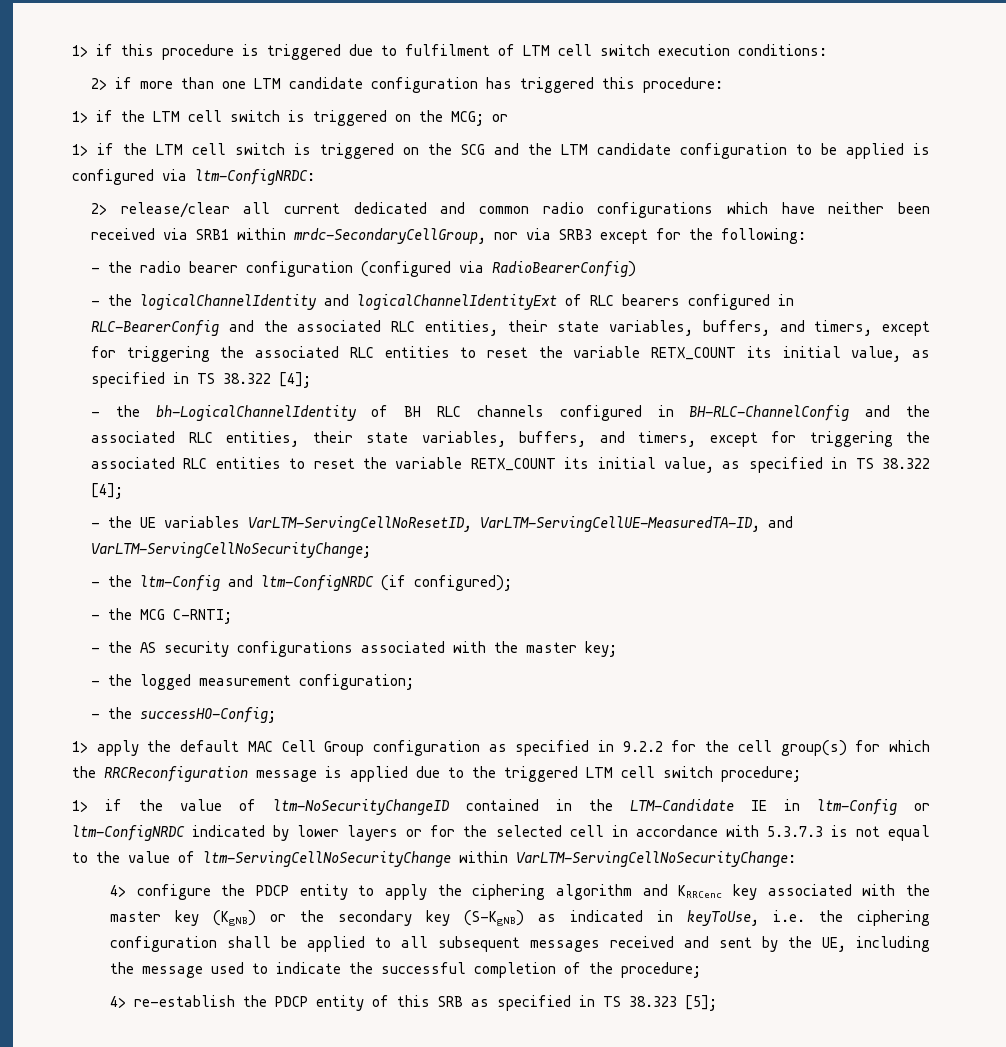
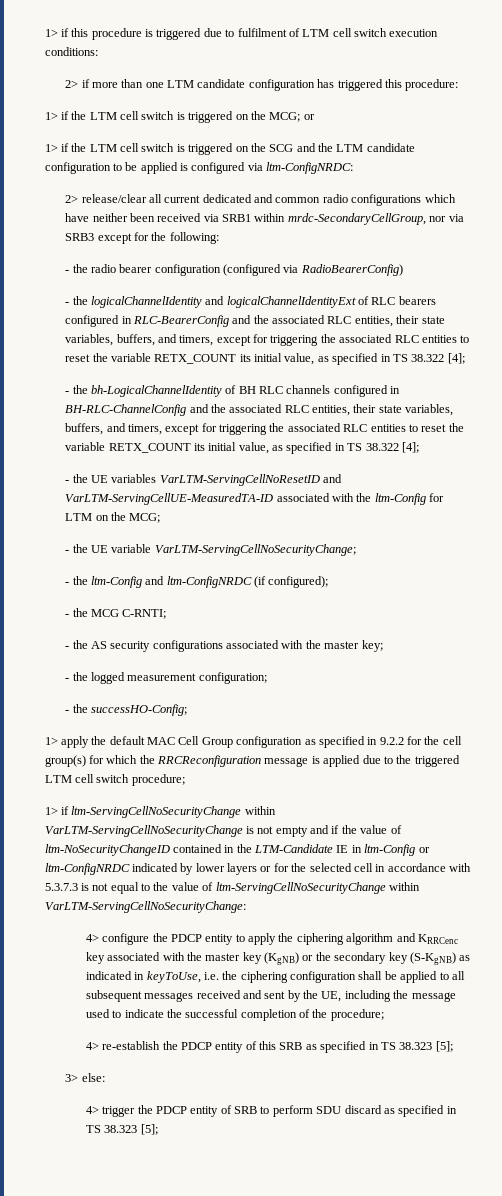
- - the UE variables VarLTM-ServingCellNoResetID, VarLTM-ServingCellUE-MeasuredTA-ID, and VarLTM-ServingCellNoSecurityChange;
+ - the UE variables VarLTM-ServingCellNoResetID and VarLTM-ServingCellUE-MeasuredTA-ID associated with the ltm-Config for LTM on the MCG;
+ - the UE variable VarLTM-ServingCellNoSecurityChange;
- 1> if the value of ltm-NoSecurityChangeID contained in the LTM-Candidate IE in ltm-Config or ltm-ConfigNRDC indicated by lower layers or for the selected cell in accordance with 5.3.7.3 is not equal to the value of ltm-ServingCellNoSecurityChange within VarLTM-ServingCellNoSecurityChange:
+ 1> if ltm-ServingCellNoSecurityChange within VarLTM-ServingCellNoSecurityChange is not empty and if the value of ltm-NoSecurityChangeID contained in the LTM-Candidate IE in ltm-Config or ltm-ConfigNRDC indicated by lower layers or for the selected cell in accordance with 5.3.7.3 is not equal to the value of ltm-ServingCellNoSecurityChange within VarLTM-ServingCellNoSecurityChange:
+ 3> else:
+ 4> trigger the PDCP entity of SRB to perform SDU discard as specified in TS 38.323 [5];

